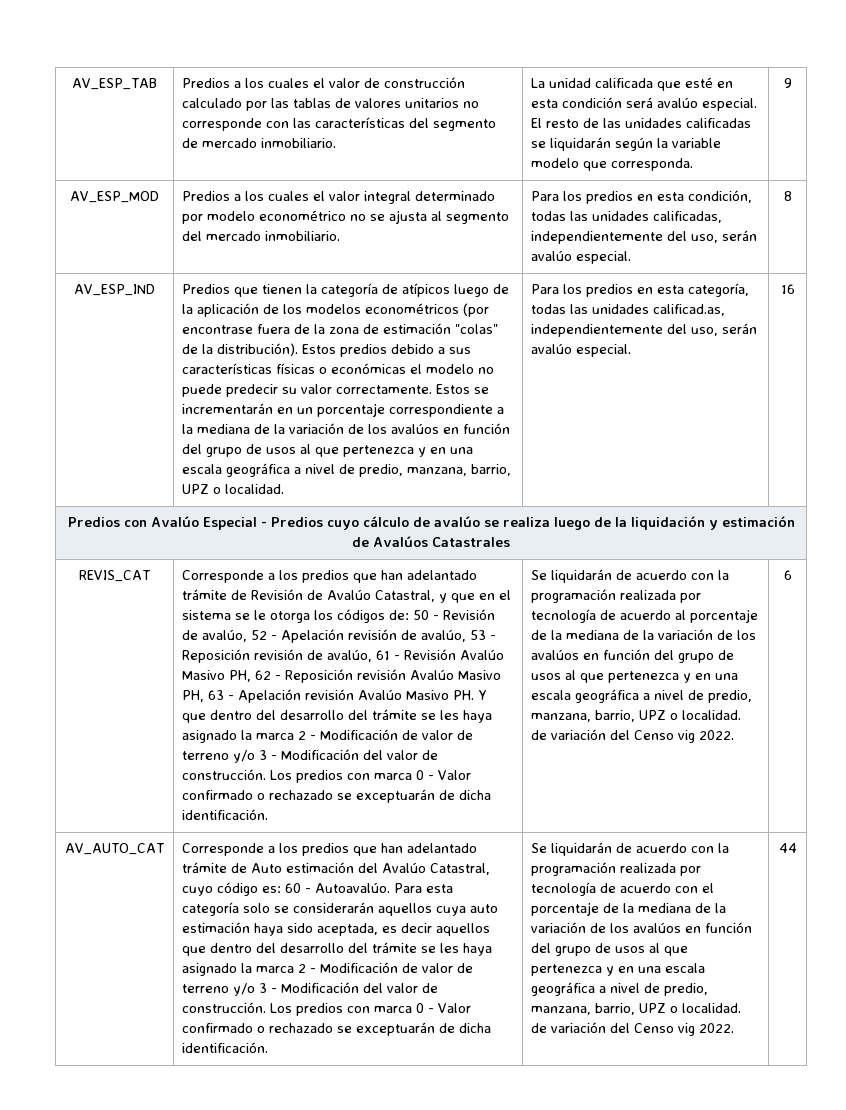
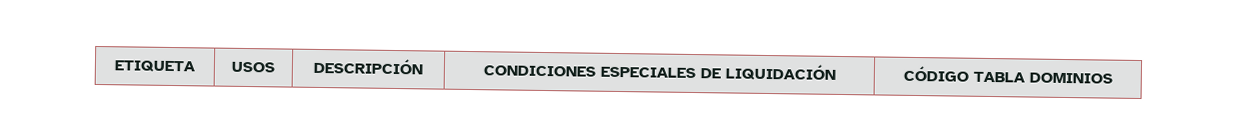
- AV_ESP_TAB | Predios a los cuales el valor de construcción calculado por las tablas de valores unitarios no corresponde con las características del segmento de mercado inmobiliario. | La unidad calificada que esté en esta condición será avalúo especial. El resto de las unidades calificadas se liquidarán según la variable modelo que corresponda. | 9
- AV_ESP_MOD | Predios a los cuales el valor integral determinado por modelo econométrico no se ajusta al segmento del mercado inmobiliario. | Para los predios en esta condición, todas las unidades calificadas, independientemente del uso, serán avalúo especial. | 8
- AV_ESP_IND | Predios que tienen la categoría de atípicos luego de la aplicación de los modelos econométricos (por encontrase fuera de la zona de estimación "colas" de la distribución). Estos predios debido a sus características físicas o económicas el modelo no puede predecir su valor correctamente. Estos se incrementarán en un porcentaje correspondiente a la mediana de la variación de los avalúos en función del grupo de usos al que pertenezca y en una escala geográfica a nivel de predio, manzana, barrio, UPZ o localidad. | Para los predios en esta categoría, todas las unidades calificad.as, independientemente del uso, serán avalúo especial. | 16
- Predios con Avalúo Especial - Predios cuyo cálculo de avalúo se realiza luego de la liquidación y estimación de Avalúos Catastrales
- REVIS_CAT | Corresponde a los predios que han adelantado trámite de Revisión de Avalúo Catastral, y que en el sistema se le otorga los códigos de: 50 - Revisión de avalúo, 52 - Apelación revisión de avalúo, 53 - Reposición revisión de avalúo, 61 - Revisión Avalúo Masivo PH, 62 - Reposición revisión Avalúo Masivo PH, 63 - Apelación revisión Avalúo Masivo PH. Y que dentro del desarrollo del trámite se les haya asignado la marca 2 - Modificación de valor de terreno y/o 3 - Modificación del valor de construcción. Los predios con marca 0 - Valor confirmado o rechazado se exceptuarán de dicha identificación. | Se liquidarán de acuerdo con la programación realizada por tecnología de acuerdo al porcentaje de la mediana de la variación de los avalúos en función del grupo de usos al que pertenezca y en una escala geográfica a nivel de predio, manzana, barrio, UPZ o localidad. de variación del Censo vig 2022. | 6
- AV_AUTO_CAT | Corresponde a los predios que han adelantado trámite de Auto estimación del Avalúo Catastral, cuyo código es: 60 - Autoavalúo. Para esta categoría solo se considerarán aquellos cuya auto estimación haya sido aceptada, es decir aquellos que dentro del desarrollo del trámite se les haya asignado la marca 2 - Modificación de valor de terreno y/o 3 - Modificación del valor de construcción. Los predios con marca 0 - Valor confirmado o rechazado se exceptuarán de dicha identificación. | Se liquidarán de acuerdo con la programación realizada por tecnología de acuerdo con el porcentaje de la mediana de la variación de los avalúos en función del grupo de usos al que pertenezca y en una escala geográfica a nivel de predio, manzana, barrio, UPZ o localidad. de variación del Censo vig 2022. | 44
+ ETIQUETA | USOS | DESCRIPCIÓN | CONDICIONES ESPECIALES DE LIQUIDACIÓN | CÓDIGO TABLA DOMINIOS

